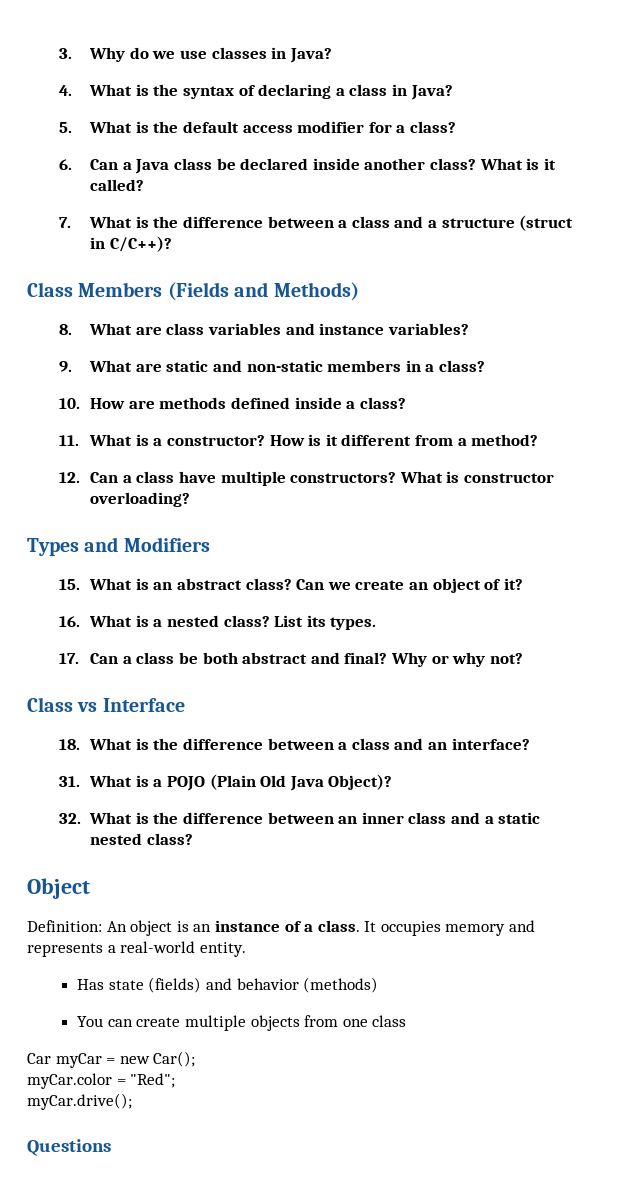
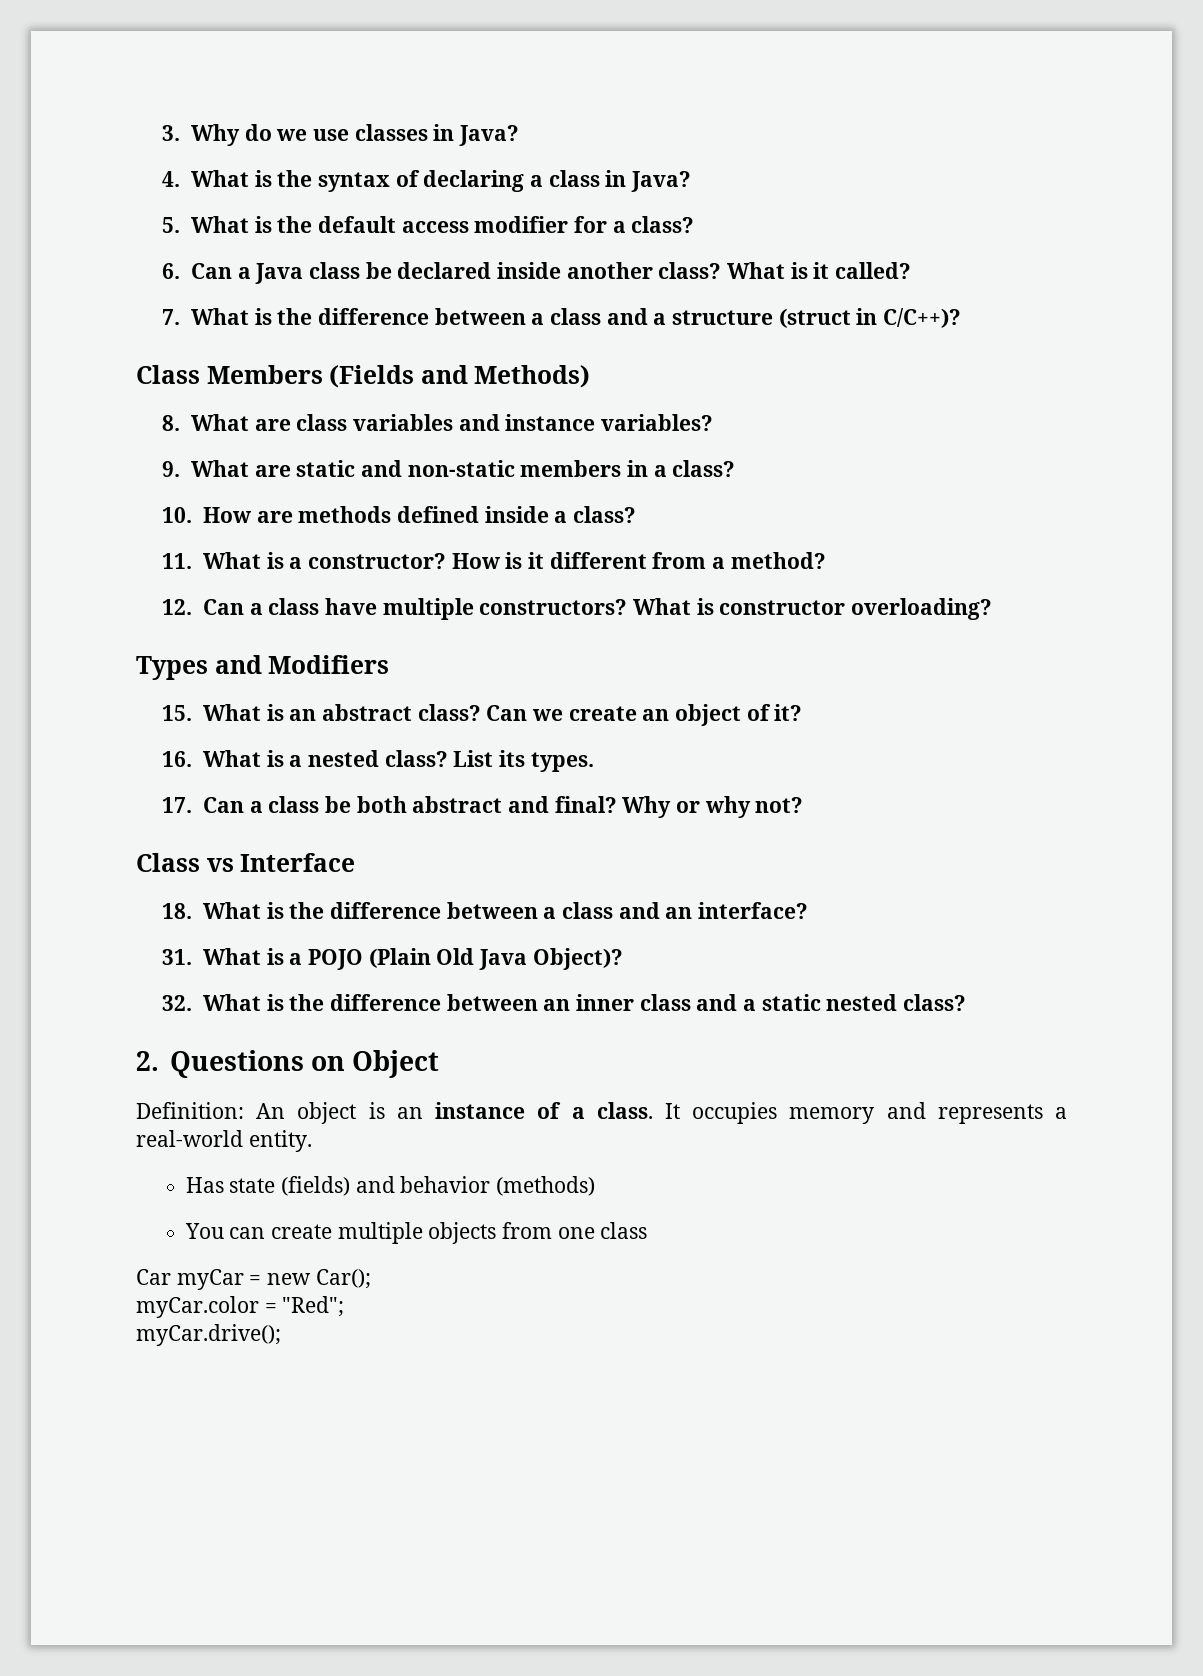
- Object
+ 2. Questions on Object
- Questions

